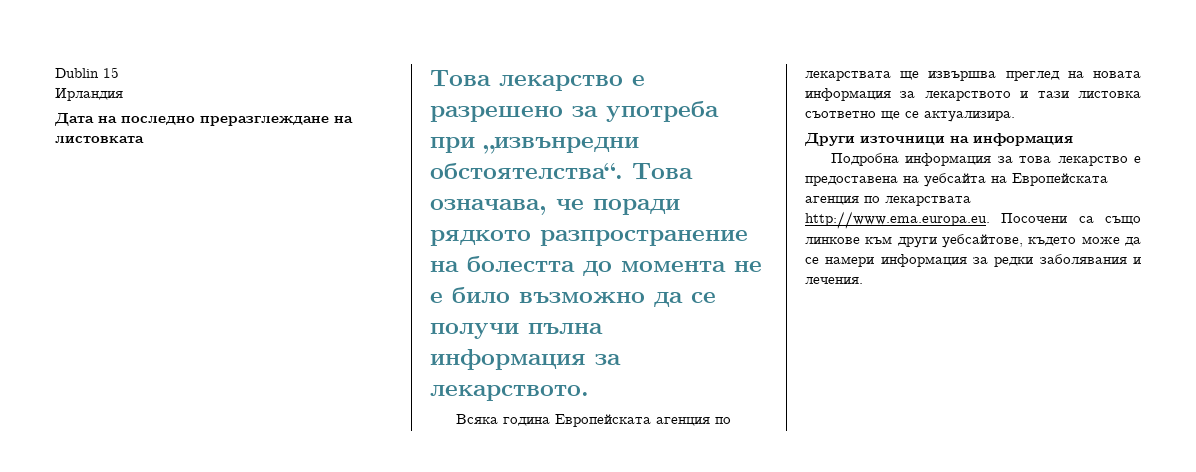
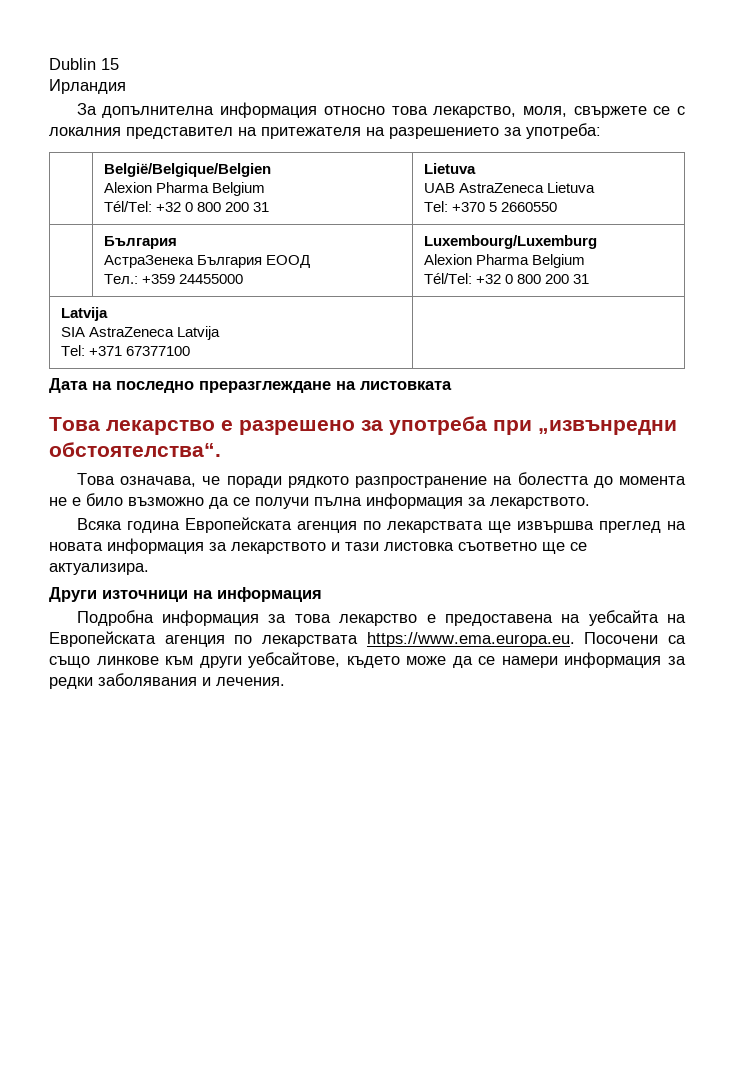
+ За допълнителна информация относно това лекарствo, моля, свържете се с локалния представител на притежателя на разрешението за употреба:
+ | België/Belgique/Belgien
+ Alexion Pharma Belgium
+ Tél/Tel: +32 0 800 200 31 | Lietuva
+ UAB AstraZeneca Lietuva
+ Tel: +370 5 2660550
+ | България
+ АстраЗенека България ЕООД
+ Teл.: +359 24455000 | Luxembourg/Luxemburg
+ Alexion Pharma Belgium
+ Tél/Tel: +32 0 800 200 31
+ Latvija
+ SIA AstraZeneca Latvija
+ Tel: +371 67377100 |
- Това лекарство е разрешено за употреба при „извънредни обстоятелства“. Това означава, че поради рядкото разпространение на болестта до момента не е било възможно да се получи пълна информация за лекарството.
+ Това лекарство е разрешено за употреба при „извънредни обстоятелства“.
+ Това означава, че поради рядкото разпространение на болестта до момента не е било възможно да се получи пълна информация за лекарството.
- Подробна информация за това лекарствo е предоставена на уебсайта на Европейската агенция по лекарствата http://www.ema.europa.eu. Посочени са също линкове към други уебсайтове, където може да се намери информация за редки заболявания и лечения.
+ Подробна информация за това лекарствo е предоставена на уебсайта на Европейската агенция по лекарствата https://www.ema.europa.eu. Посочени са също линкове към други уебсайтове, където може да се намери информация за редки заболявания и лечения.

